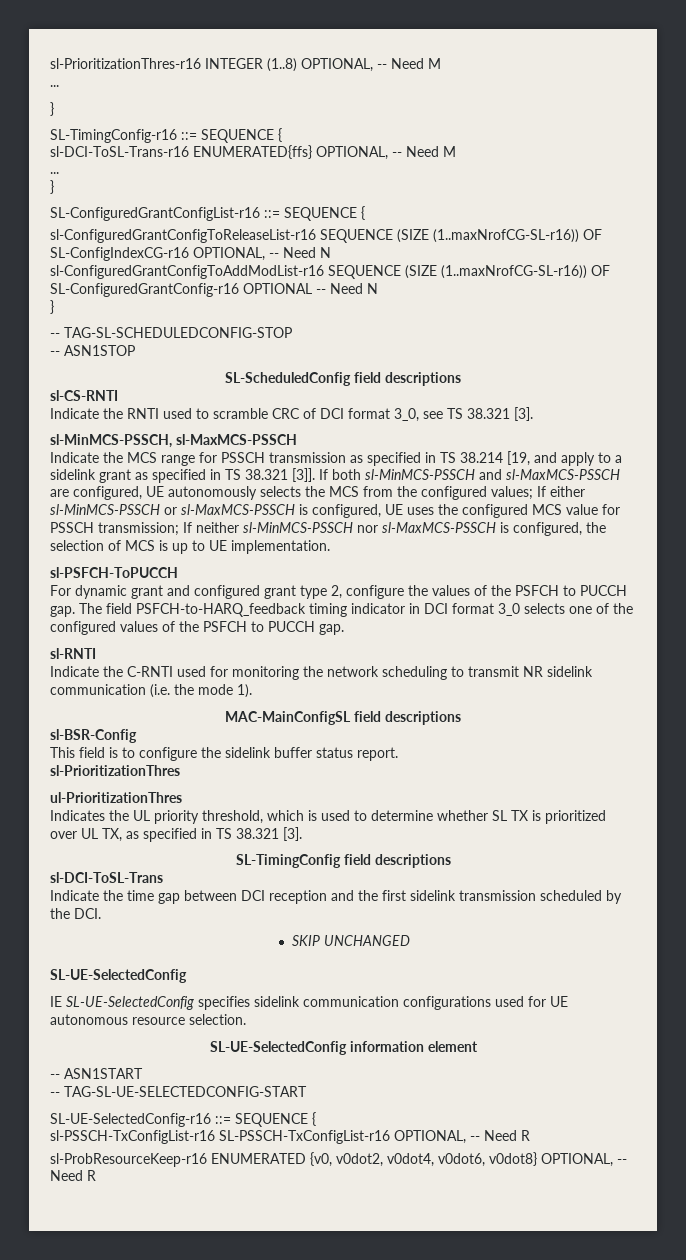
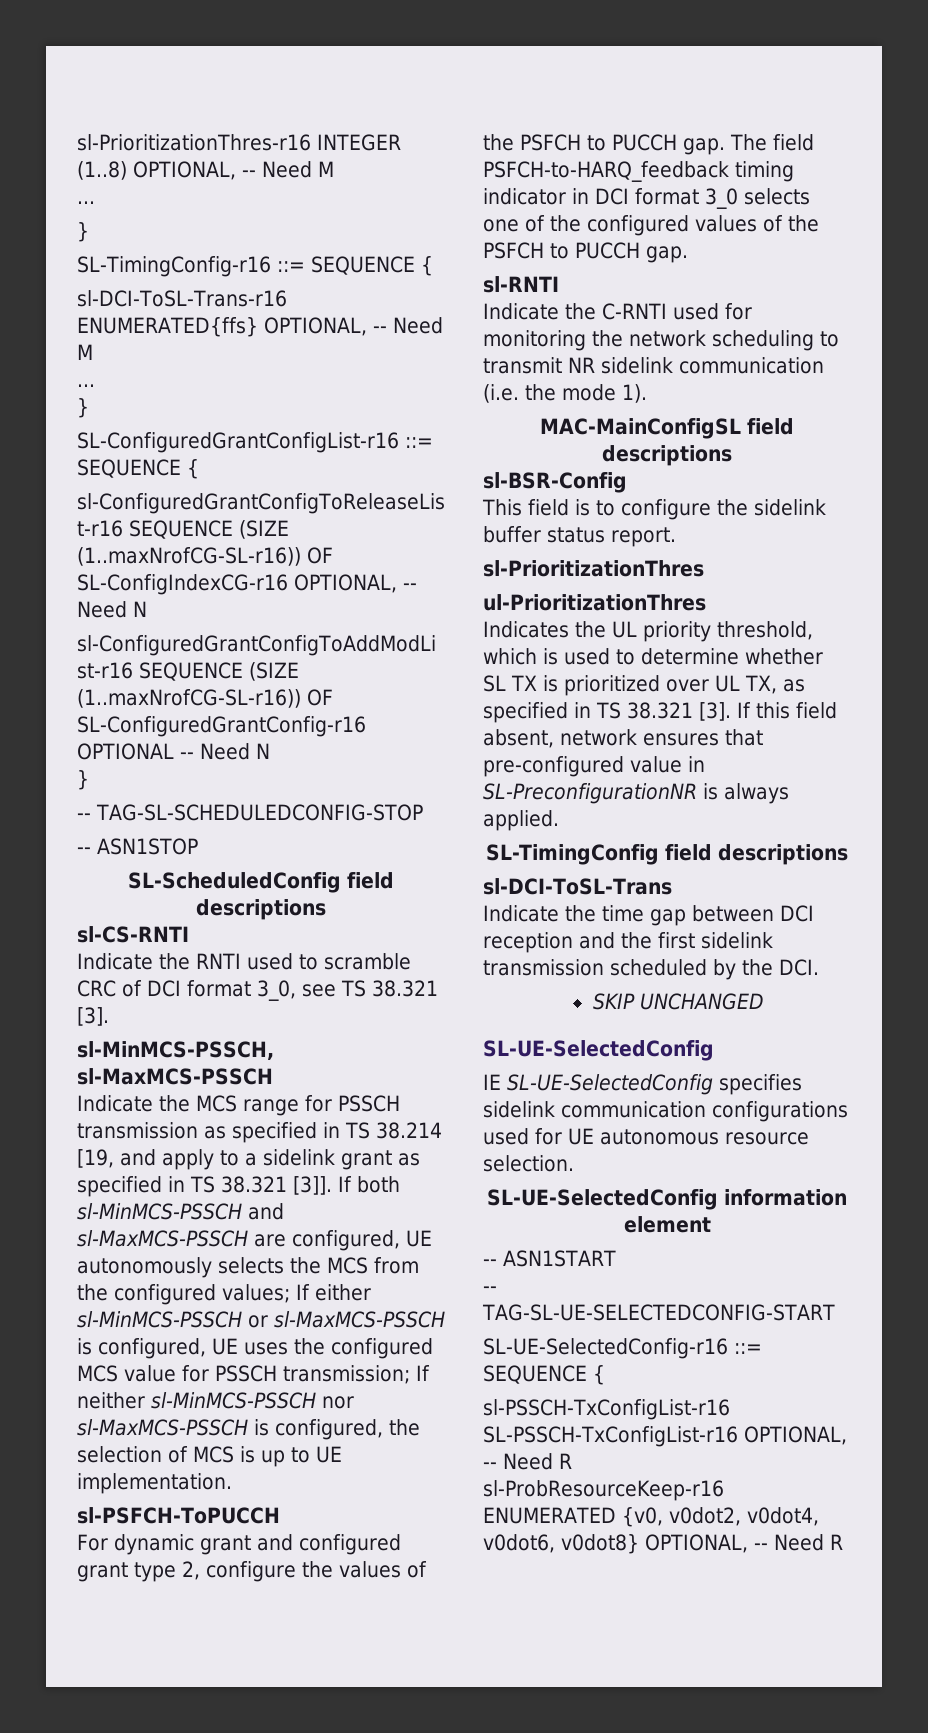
+ If this field absent, network ensures that pre-configured value in SL-PreconfigurationNR is always applied.

